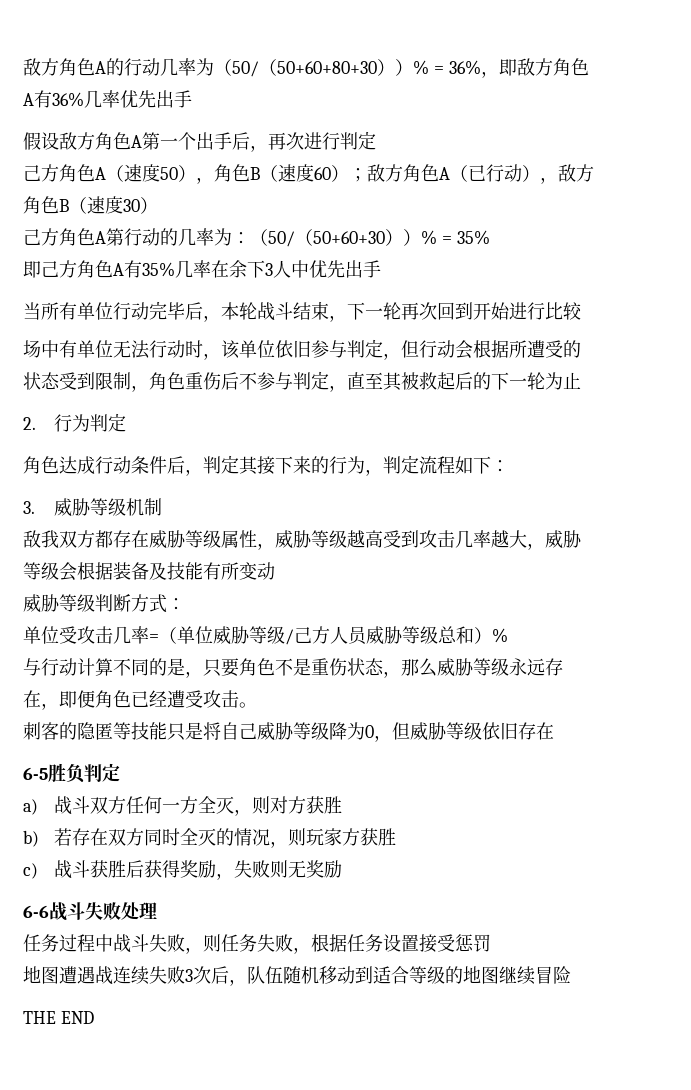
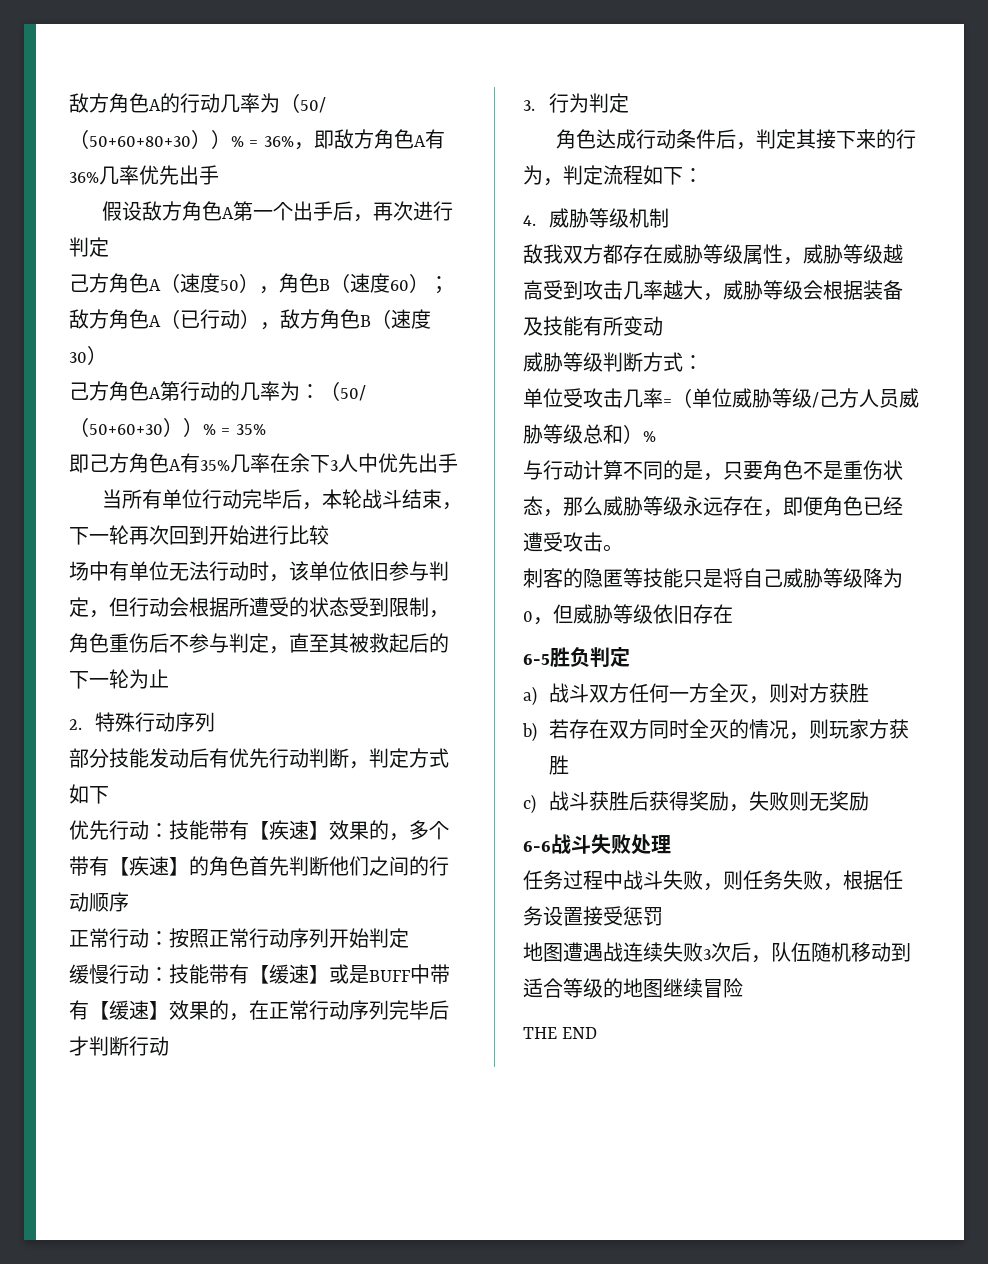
- 2.行为判定
+ 2.特殊行动序列
+ 部分技能发动后有优先行动判断，判定方式如下
+ 优先行动：技能带有【疾速】效果的，多个带有【疾速】的角色首先判断他们之间的行动顺序
+ 正常行动：按照正常行动序列开始判定
+ 缓慢行动：技能带有【缓速】或是BUFF中带有【缓速】效果的，在正常行动序列完毕后才判断行动
+ 3.行为判定
- 3.威胁等级机制
+ 4.威胁等级机制

